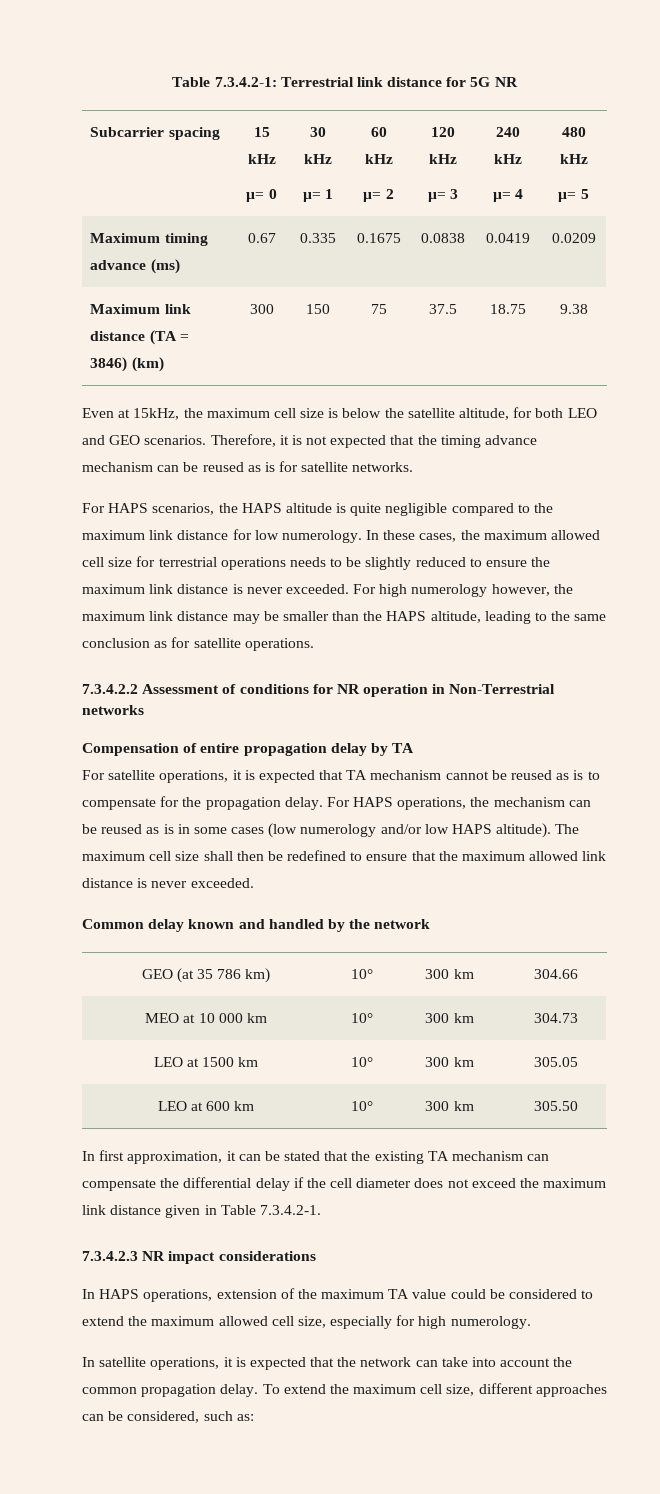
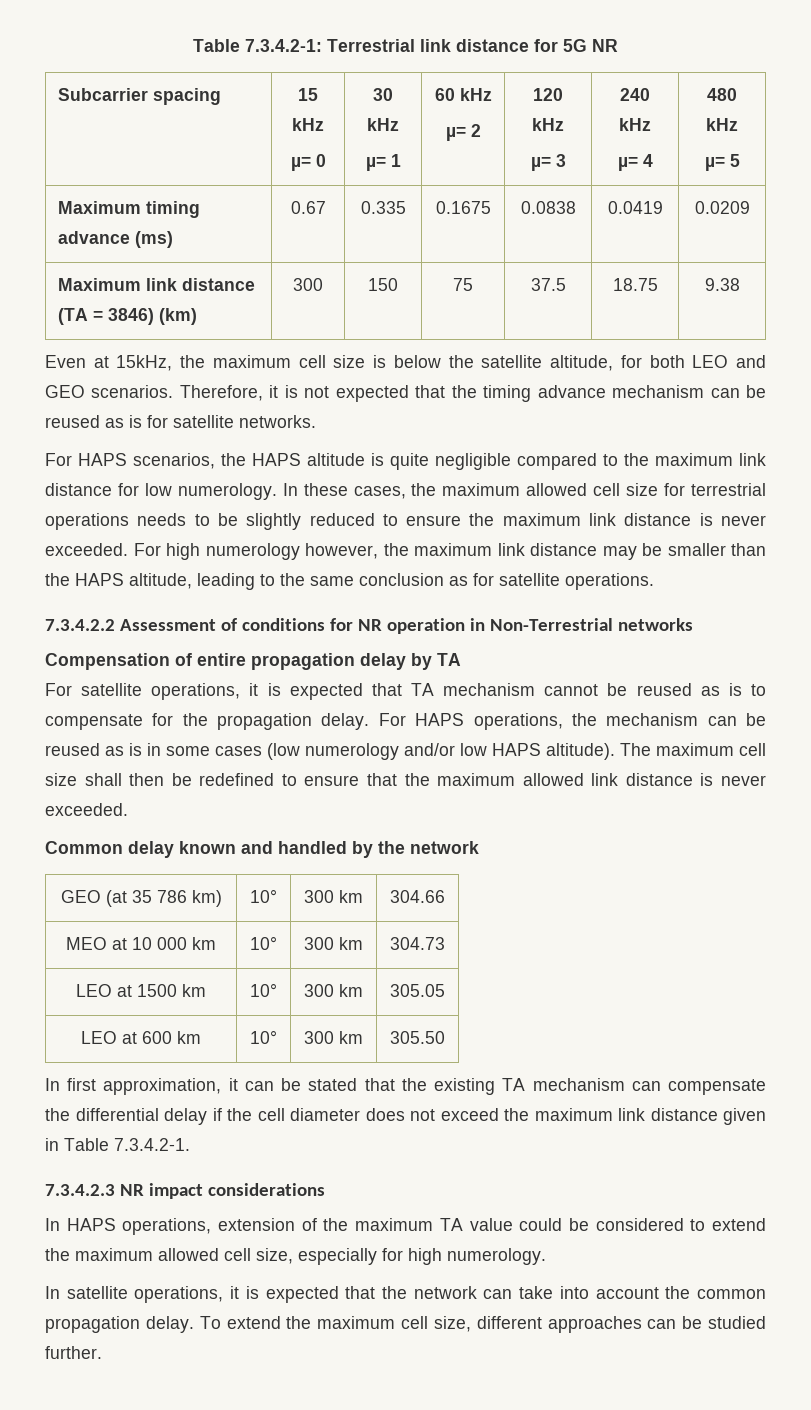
- To extend the maximum cell size, different approaches can be considered, such as:
+ To extend the maximum cell size, different approaches can be studied further.

